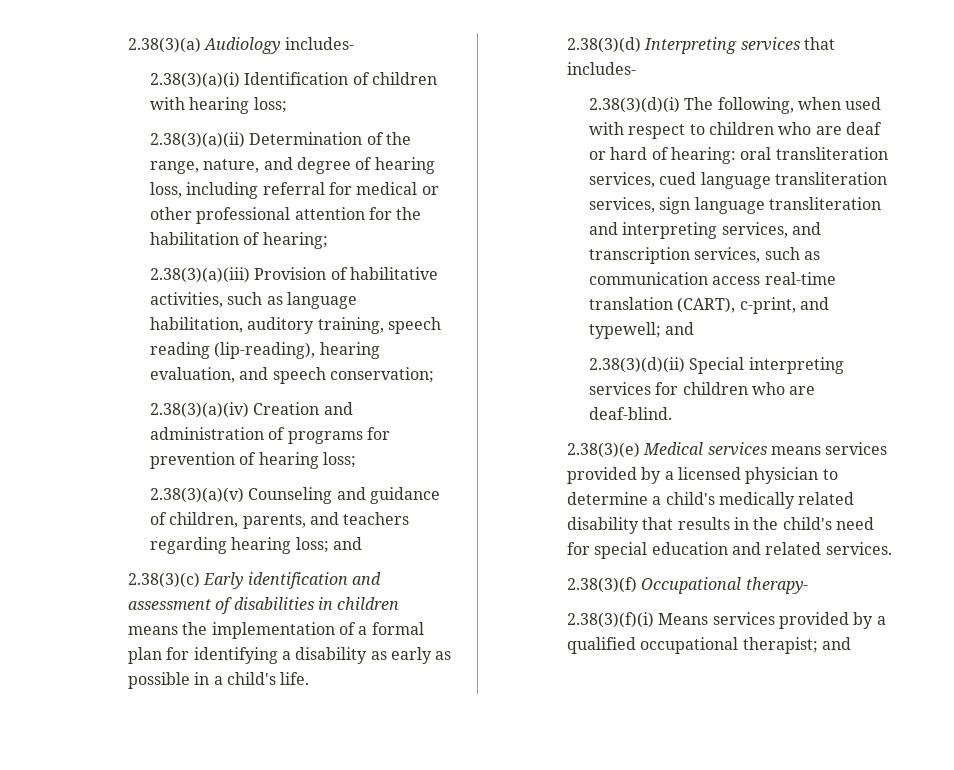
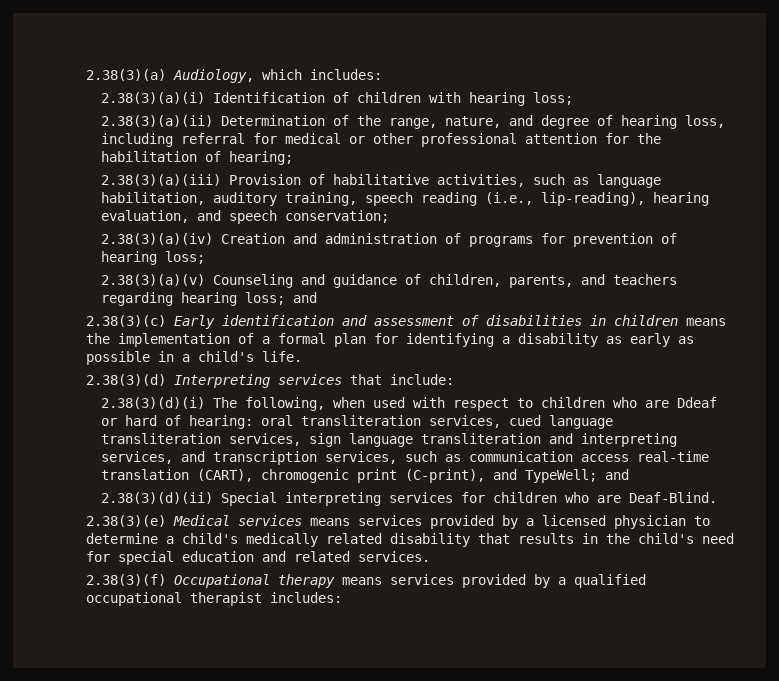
- 2.38(3)(a) Audiology includes-
+ 2.38(3)(a) Audiology, which includes:
- 2.38(3)(a)(iii) Provision of habilitative activities, such as language habilitation, auditory training, speech reading (lip-reading), hearing evaluation, and speech conservation;
+ 2.38(3)(a)(iii) Provision of habilitative activities, such as language habilitation, auditory training, speech reading (i.e., lip-reading), hearing evaluation, and speech conservation;
- 2.38(3)(d) Interpreting services that includes-
+ 2.38(3)(d) Interpreting services that include:
- 2.38(3)(d)(i) The following, when used with respect to children who are deaf or hard of hearing: oral transliteration services, cued language transliteration services, sign language transliteration and interpreting services, and transcription services, such as communication access real-time translation (CART), c-print, and typewell; and
+ 2.38(3)(d)(i) The following, when used with respect to children who are Ddeaf or hard of hearing: oral transliteration services, cued language transliteration services, sign language transliteration and interpreting services, and transcription services, such as communication access real-time translation (CART), chromogenic print (C-print), and TypeWell; and
- 2.38(3)(d)(ii) Special interpreting services for children who are deaf-blind.
+ 2.38(3)(d)(ii) Special interpreting services for children who are Deaf-Blind.
- 2.38(3)(f) Occupational therapy-
- 2.38(3)(f)(i) Means services provided by a qualified occupational therapist; and
+ 2.38(3)(f) Occupational therapy means services provided by a qualified occupational therapist includes:

